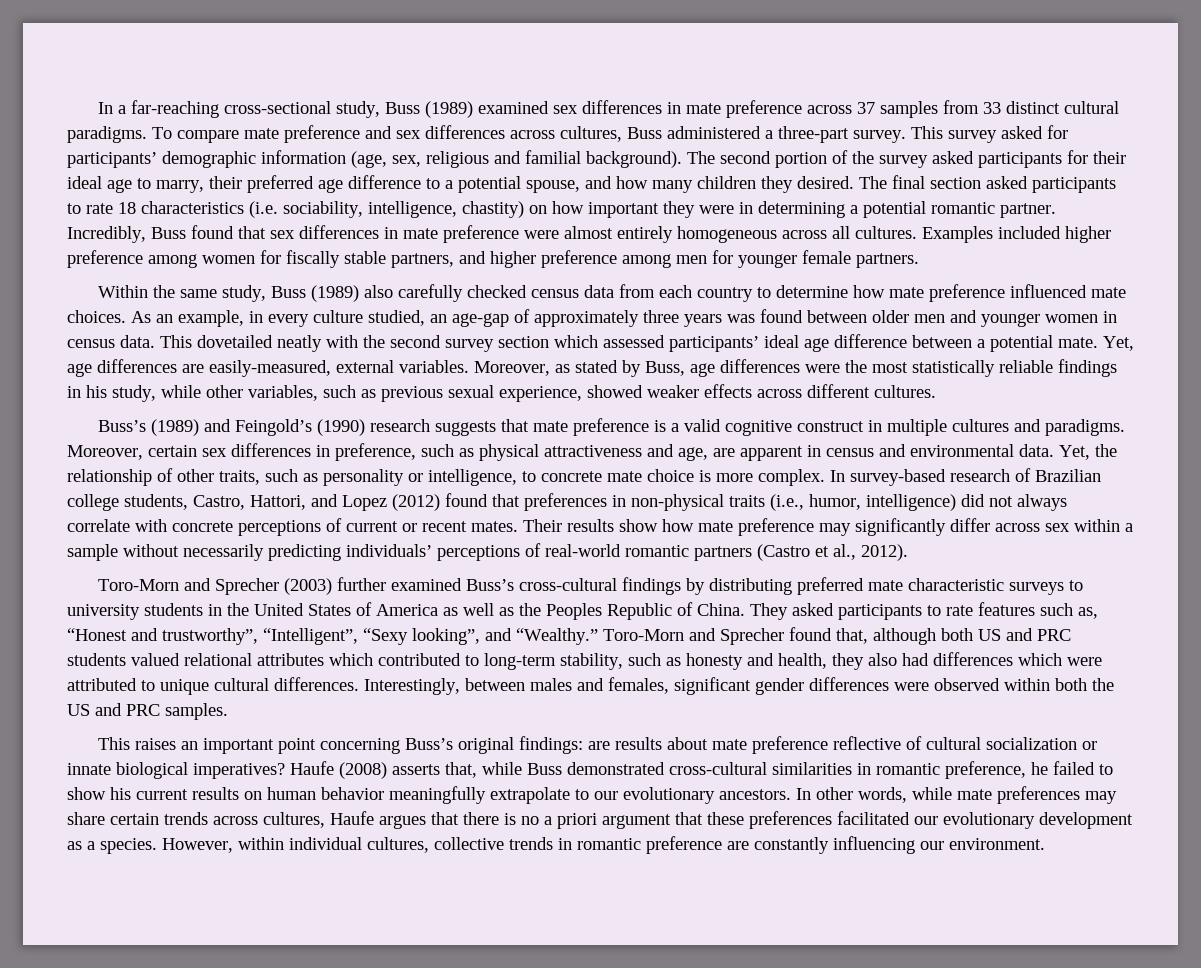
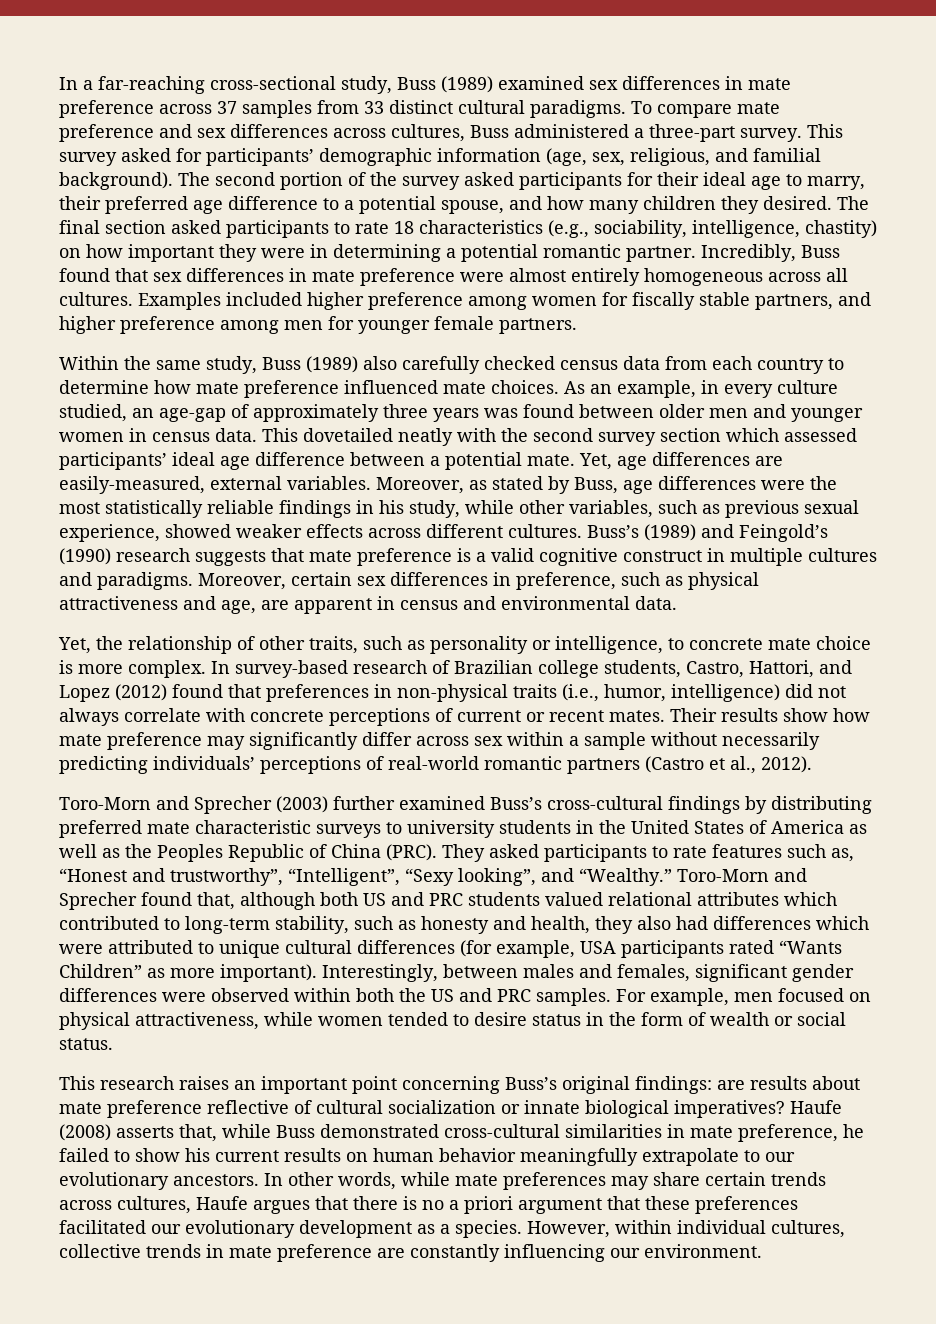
- This survey asked for participants’ demographic information (age, sex, religious and familial background).
+ This survey asked for participants’ demographic information (age, sex, religious, and familial background).
- The final section asked participants to rate 18 characteristics (i.e. sociability, intelligence, chastity) on how important they were in determining a potential romantic partner.
+ The final section asked participants to rate 18 characteristics (e.g., sociability, intelligence, chastity) on how important they were in determining a potential romantic partner.
- Moreover, as stated by Buss, age differences were the most statistically reliable findings in his study, while other variables, such as previous sexual experience, showed weaker effects across different cultures.
- Buss’s (1989) and Feingold’s (1990) research suggests that mate preference is a valid cognitive construct in multiple cultures and paradigms.
+ Moreover, as stated by Buss, age differences were the most statistically reliable findings in his study, while other variables, such as previous sexual experience, showed weaker effects across different cultures. Buss’s (1989) and Feingold’s (1990) research suggests that mate preference is a valid cognitive construct in multiple cultures and paradigms.
- Moreover, certain sex differences in preference, such as physical attractiveness and age, are apparent in census and environmental data. Yet, the relationship of other traits, such as personality or intelligence, to concrete mate choice is more complex.
+ Moreover, certain sex differences in preference, such as physical attractiveness and age, are apparent in census and environmental data.
+ Yet, the relationship of other traits, such as personality or intelligence, to concrete mate choice is more complex.
- Toro-Morn and Sprecher (2003) further examined Buss’s cross-cultural findings by distributing preferred mate characteristic surveys to university students in the United States of America as well as the Peoples Republic of China.
+ Toro-Morn and Sprecher (2003) further examined Buss’s cross-cultural findings by distributing preferred mate characteristic surveys to university students in the United States of America as well as the Peoples Republic of China (PRC).
- Toro-Morn and Sprecher found that, although both US and PRC students valued relational attributes which contributed to long-term stability, such as honesty and health, they also had differences which were attributed to unique cultural differences.
+ Toro-Morn and Sprecher found that, although both US and PRC students valued relational attributes which contributed to long-term stability, such as honesty and health, they also had differences which were attributed to unique cultural differences (for example, USA participants rated “Wants Children” as more important).
- Interestingly, between males and females, significant gender differences were observed within both the US and PRC samples.
- This raises an important point concerning Buss’s original findings: are results about mate preference reflective of cultural socialization or innate biological imperatives?
+ Interestingly, between males and females, significant gender differences were observed within both the US and PRC samples. For example, men focused on physical attractiveness, while women tended to desire status in the form of wealth or social status.
+ This research raises an important point concerning Buss’s original findings: are results about mate preference reflective of cultural socialization or innate biological imperatives?
- Haufe (2008) asserts that, while Buss demonstrated cross-cultural similarities in romantic preference, he failed to show his current results on human behavior meaningfully extrapolate to our evolutionary ancestors.
+ Haufe (2008) asserts that, while Buss demonstrated cross-cultural similarities in mate preference, he failed to show his current results on human behavior meaningfully extrapolate to our evolutionary ancestors.
- However, within individual cultures, collective trends in romantic preference are constantly influencing our environment.
+ However, within individual cultures, collective trends in mate preference are constantly influencing our environment.

